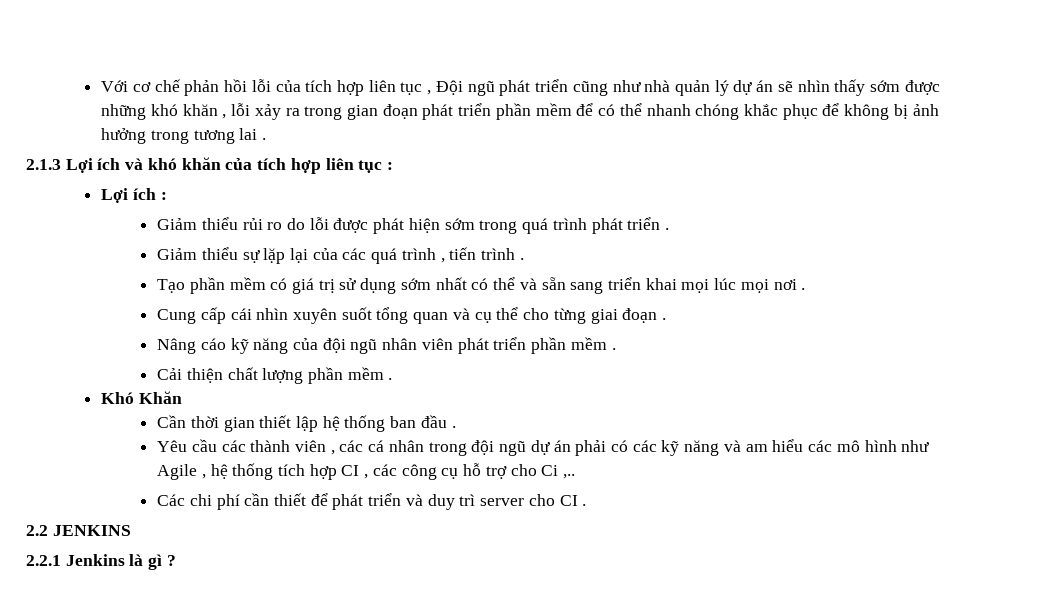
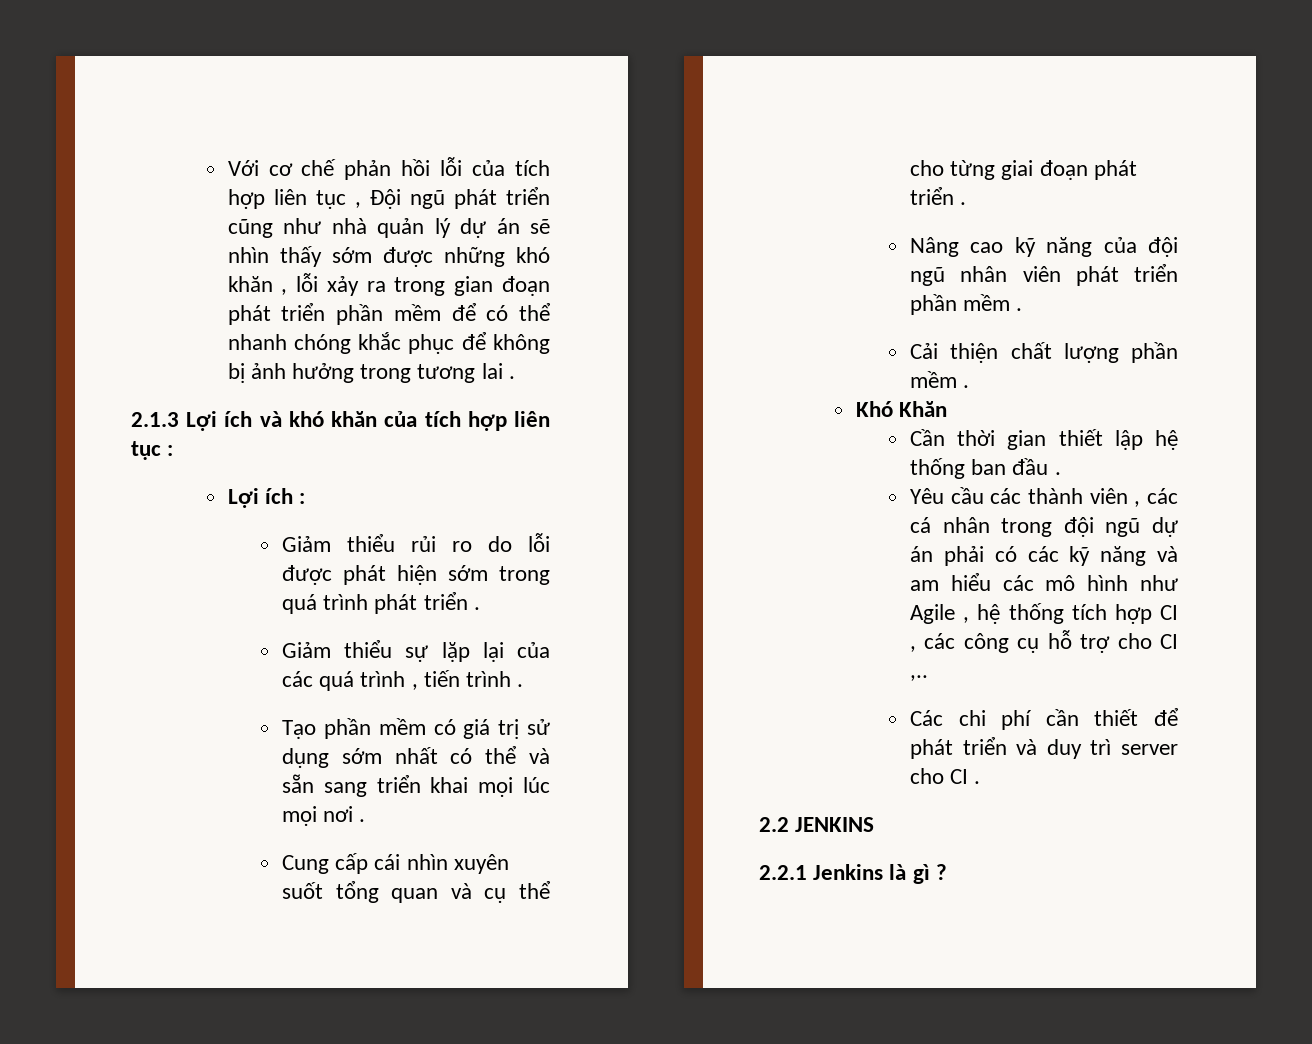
- Cung cấp cái nhìn xuyên suốt tổng quan và cụ thể cho từng giai đoạn .
+ Cung cấp cái nhìn xuyên suốt tổng quan và cụ thể cho từng giai đoạn phát triển .
- Nâng cáo kỹ năng của đội ngũ nhân viên phát triển phần mềm .
+ Nâng cao kỹ năng của đội ngũ nhân viên phát triển phần mềm .
- Yêu cầu các thành viên , các cá nhân trong đội ngũ dự án phải có các kỹ năng và am hiểu các mô hình như Agile , hệ thống tích hợp CI , các công cụ hỗ trợ cho Ci ,..
+ Yêu cầu các thành viên , các cá nhân trong đội ngũ dự án phải có các kỹ năng và am hiểu các mô hình như Agile , hệ thống tích hợp CI , các công cụ hỗ trợ cho CI ,..

